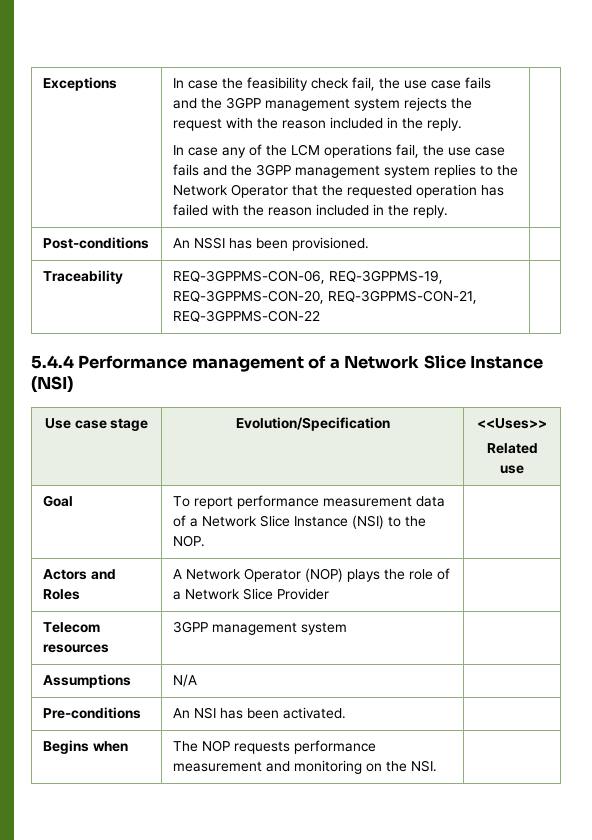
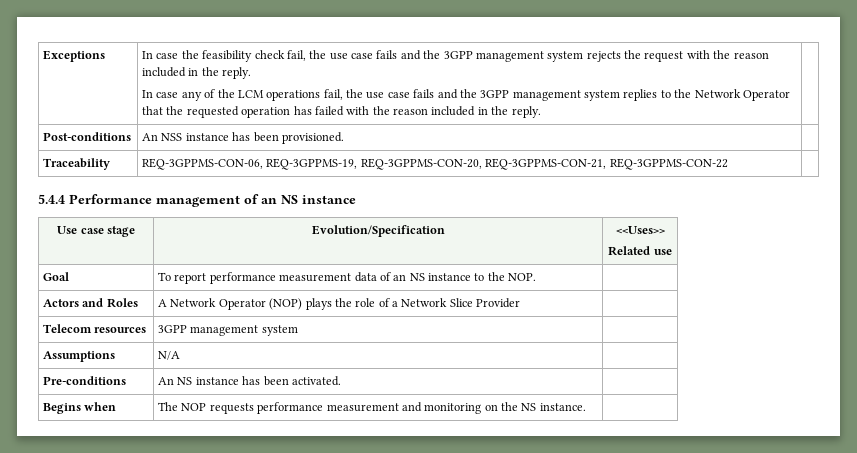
- Post-conditions | An NSSI has been provisioned. |
+ Post-conditions | An NSS instance has been provisioned. |
- 5.4.4 Performance management of a Network Slice Instance (NSI)
+ 5.4.4 Performance management of an NS instance
- Goal | To report performance measurement data of a Network Slice Instance (NSI) to the NOP. |
+ Goal | To report performance measurement data of an NS instance to the NOP. |
- Pre-conditions | An NSI has been activated. |
+ Pre-conditions | An NS instance has been activated. |
- Begins when | The NOP requests performance measurement and monitoring on the NSI. |
+ Begins when | The NOP requests performance measurement and monitoring on the NS instance. |

